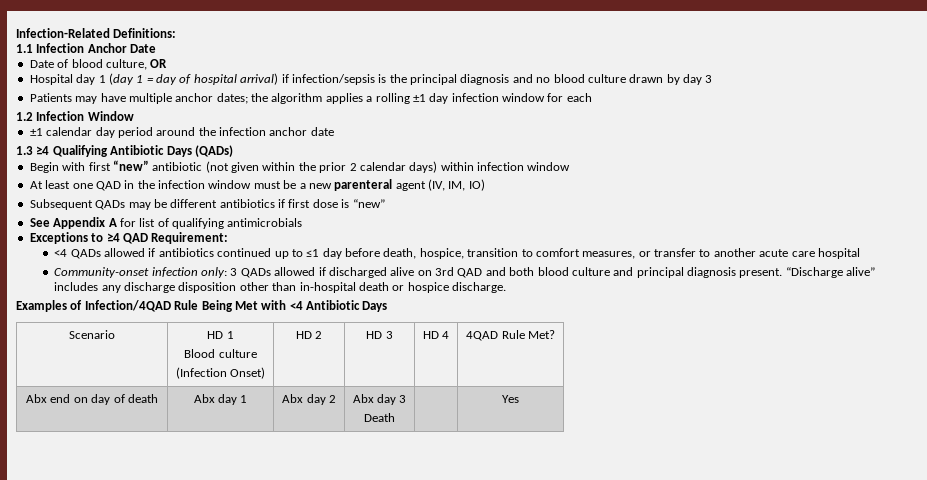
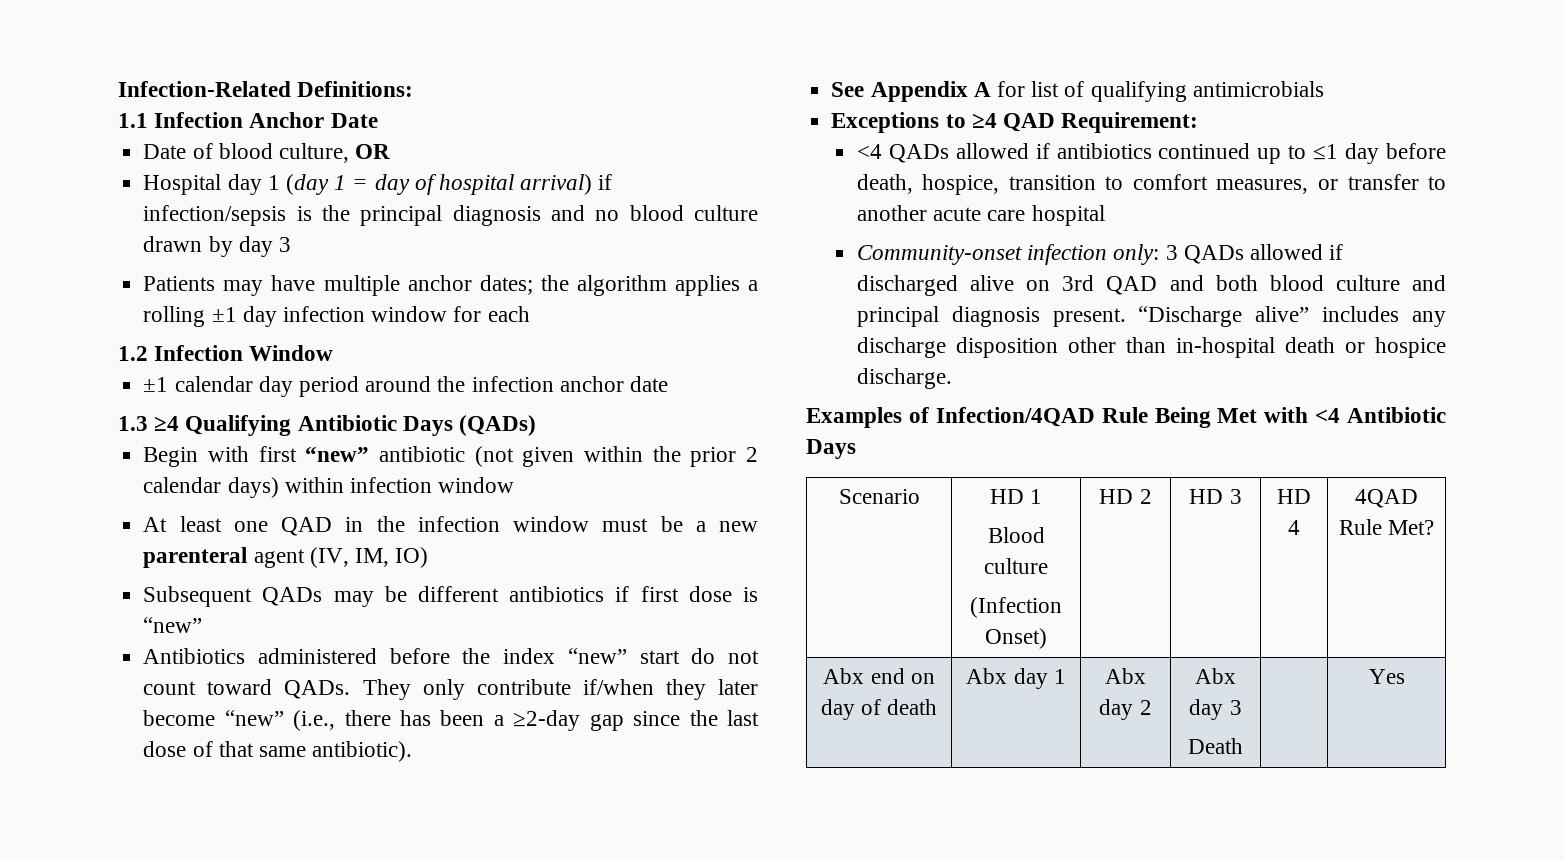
+ Antibiotics administered before the index “new” start do not count toward QADs. They only contribute if/when they later become “new” (i.e., there has been a ≥2-day gap since the last dose of that same antibiotic).

